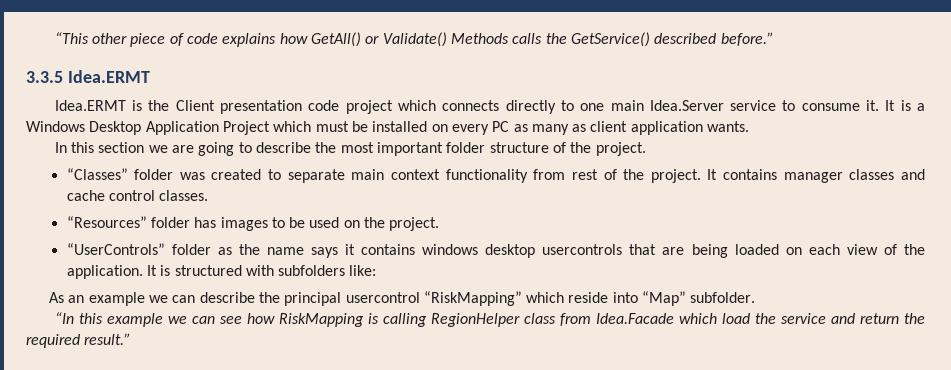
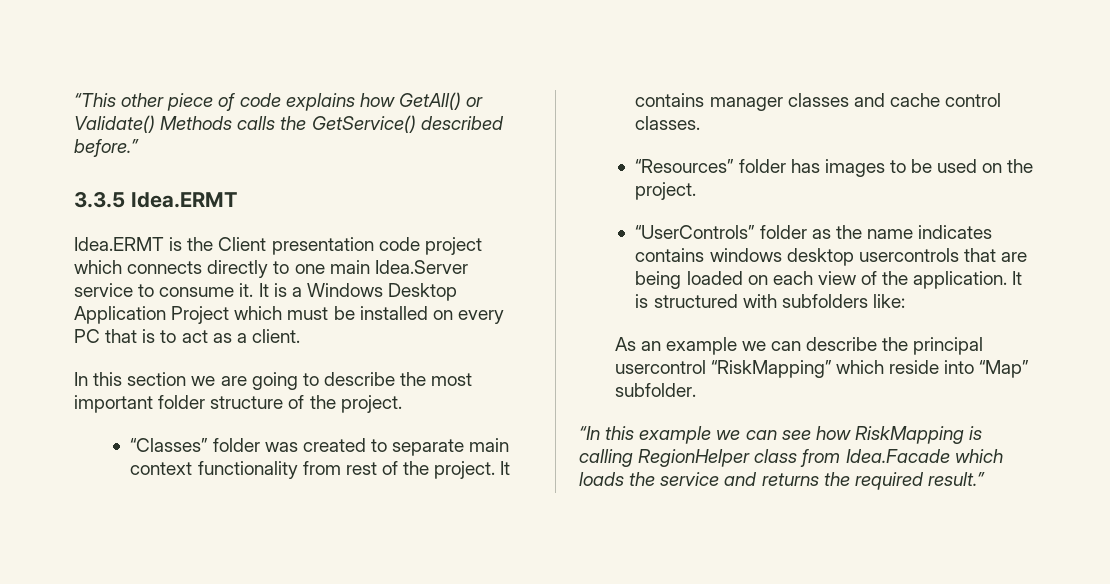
- It is a Windows Desktop Application Project which must be installed on every PC as many as client application wants.
+ It is a Windows Desktop Application Project which must be installed on every PC that is to act as a client.
- “UserControls” folder as the name says it contains windows desktop usercontrols that are being loaded on each view of the application.
+ “UserControls” folder as the name indicates contains windows desktop usercontrols that are being loaded on each view of the application.
- “In this example we can see how RiskMapping is calling RegionHelper class from Idea.Facade which load the service and return the required result.”
+ “In this example we can see how RiskMapping is calling RegionHelper class from Idea.Facade which loads the service and returns the required result.”

